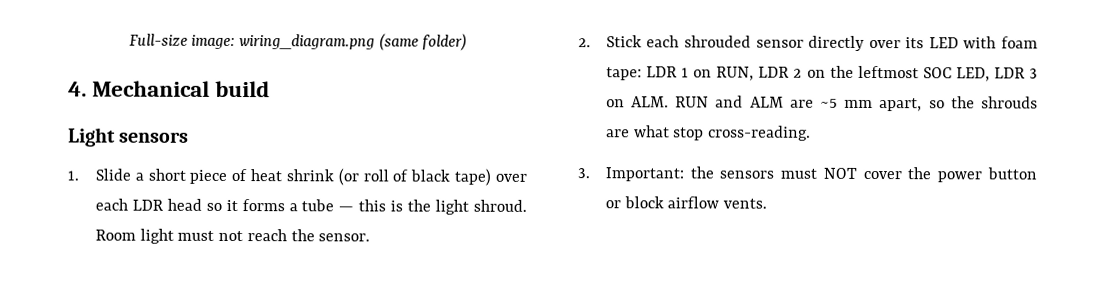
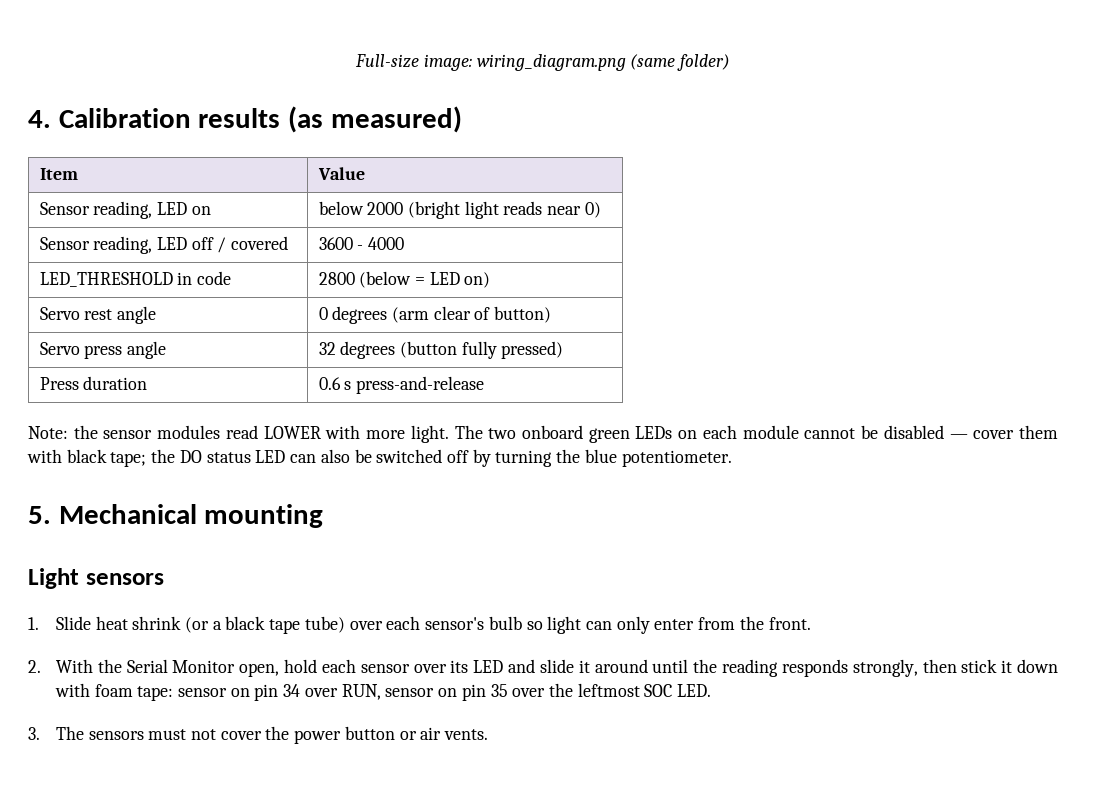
- 4. Mechanical build
+ 4. Calibration results (as measured)
+ Item | Value
+ Sensor reading, LED on | below 2000 (bright light reads near 0)
+ Sensor reading, LED off / covered | 3600 - 4000
+ LED_THRESHOLD in code | 2800 (below = LED on)
+ Servo rest angle | 0 degrees (arm clear of button)
+ Servo press angle | 32 degrees (button fully pressed)
+ Press duration | 0.6 s press-and-release
+ Note: the sensor modules read LOWER with more light. The two onboard green LEDs on each module cannot be disabled — cover them with black tape; the DO status LED can also be switched off by turning the blue potentiometer.
+ 5. Mechanical mounting
  Light sensors
- 1. Slide a short piece of heat shrink (or roll of black tape) over each LDR head so it forms a tube — this is the light shroud. Room light must not reach the sensor.
- 2. Stick each shrouded sensor directly over its LED with foam tape: LDR 1 on RUN, LDR 2 on the leftmost SOC LED, LDR 3 on ALM. RUN and ALM are ~5 mm apart, so the shrouds are what stop cross-reading.
+ 1. Slide heat shrink (or a black tape tube) over each sensor's bulb so light can only enter from the front.
+ 2. With the Serial Monitor open, hold each sensor over its LED and slide it around until the reading responds strongly, then stick it down with foam tape: sensor on pin 34 over RUN, sensor on pin 35 over the leftmost SOC LED.
- 3. Important: the sensors must NOT cover the power button or block airflow vents.
+ 3. The sensors must not cover the power button or air vents.

